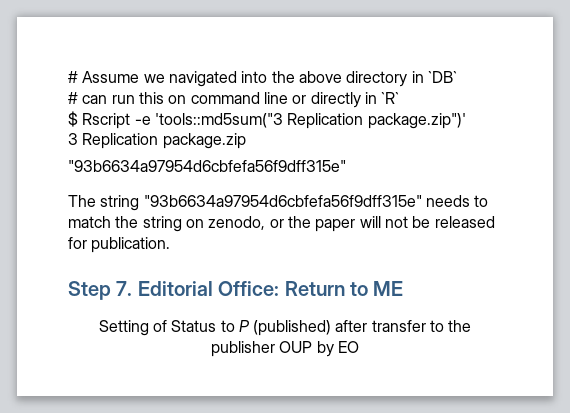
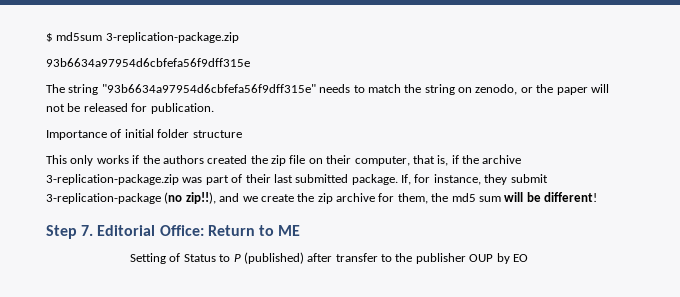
- # Assume we navigated into the above directory in `DB`
- # can run this on command line or directly in `R`
- $ Rscript -e 'tools::md5sum("3 Replication package.zip")'
- 3 Replication package.zip
- "93b6634a97954d6cbfefa56f9dff315e"
+ $ md5sum 3-replication-package.zip
+ 93b6634a97954d6cbfefa56f9dff315e
+ Importance of initial folder structure
+ This only works if the authors created the zip file on their computer, that is, if the archive 3-replication-package.zip was part of their last submitted package. If, for instance, they submit 3-replication-package (no zip!!), and we create the zip archive for them, the md5 sum will be different!

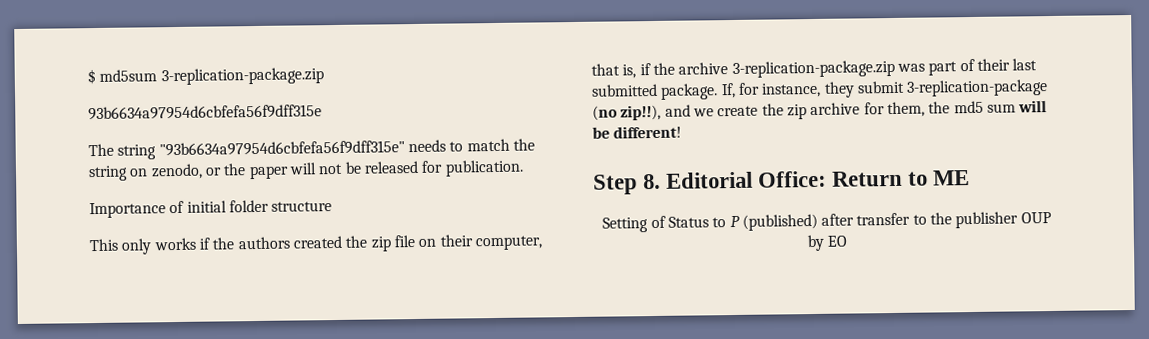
- Step 7. Editorial Office: Return to ME
+ Step 8. Editorial Office: Return to ME

